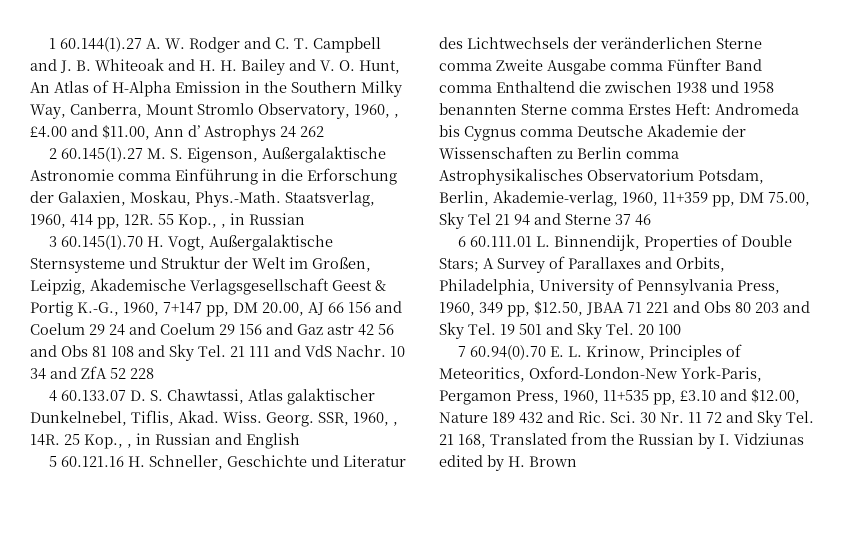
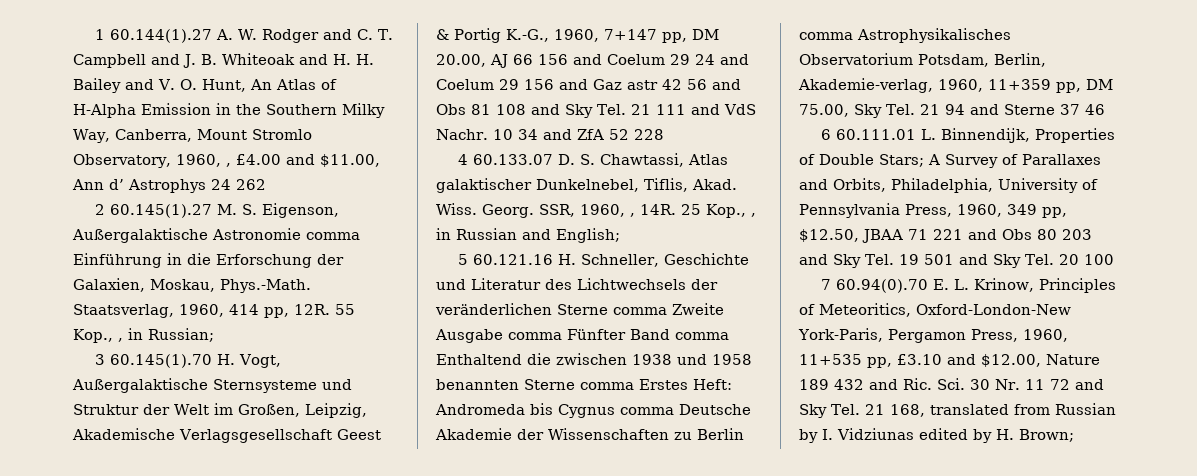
- 55 Kop., , in Russian
+ 55 Kop., , in Russian;
- 25 Kop., , in Russian and English
+ 25 Kop., , in Russian and English;
- 5 60.121.16 H. Schneller, Geschichte und Literatur des Lichtwechsels der veränderlichen Sterne comma Zweite Ausgabe comma Fünfter Band comma Enthaltend die zwischen 1938 und 1958 benannten Sterne comma Erstes Heft: Andromeda bis Cygnus comma Deutsche Akademie der Wissenschaften zu Berlin comma Astrophysikalisches Observatorium Potsdam, Berlin, Akademie-verlag, 1960, 11+359 pp, DM 75.00, Sky Tel 21 94 and Sterne 37 46
+ 5 60.121.16 H. Schneller, Geschichte und Literatur des Lichtwechsels der veränderlichen Sterne comma Zweite Ausgabe comma Fünfter Band comma Enthaltend die zwischen 1938 und 1958 benannten Sterne comma Erstes Heft: Andromeda bis Cygnus comma Deutsche Akademie der Wissenschaften zu Berlin comma Astrophysikalisches Observatorium Potsdam, Berlin, Akademie-verlag, 1960, 11+359 pp, DM 75.00, Sky Tel. 21 94 and Sterne 37 46
- 7 60.94(0).70 E. L. Krinow, Principles of Meteoritics, Oxford-London-New York-Paris, Pergamon Press, 1960, 11+535 pp, £3.10 and $12.00, Nature 189 432 and Ric. Sci. 30 Nr. 11 72 and Sky Tel. 21 168, Translated from the Russian by I. Vidziunas edited by H. Brown
+ 7 60.94(0).70 E. L. Krinow, Principles of Meteoritics, Oxford-London-New York-Paris, Pergamon Press, 1960, 11+535 pp, £3.10 and $12.00, Nature 189 432 and Ric. Sci. 30 Nr. 11 72 and Sky Tel. 21 168, translated from Russian by I. Vidziunas edited by H. Brown;

